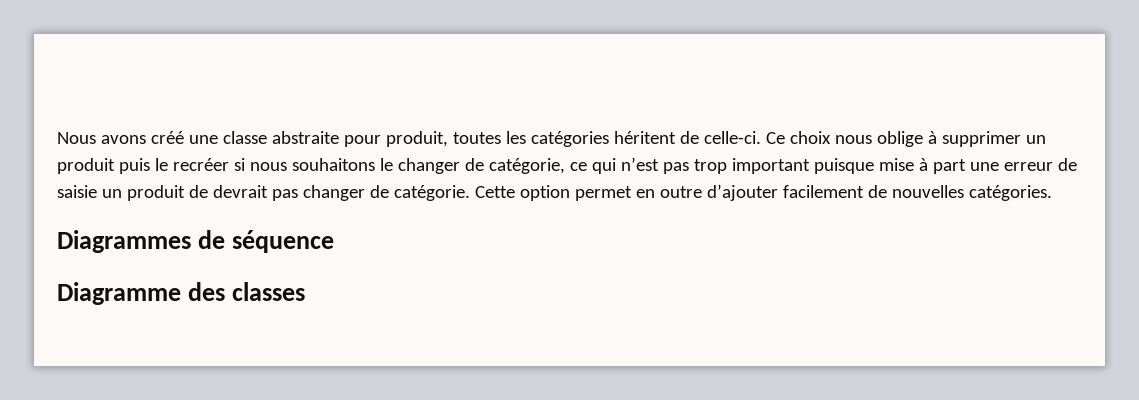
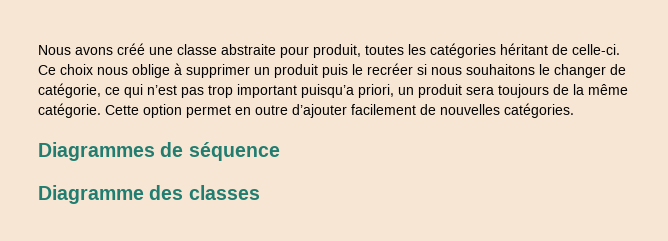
- Nous avons créé une classe abstraite pour produit, toutes les catégories héritent de celle-ci.
+ Nous avons créé une classe abstraite pour produit, toutes les catégories héritant de celle-ci.
- Ce choix nous oblige à supprimer un produit puis le recréer si nous souhaitons le changer de catégorie, ce qui n’est pas trop important puisque mise à part une erreur de saisie un produit de devrait pas changer de catégorie.
+ Ce choix nous oblige à supprimer un produit puis le recréer si nous souhaitons le changer de catégorie, ce qui n’est pas trop important puisqu’a priori, un produit sera toujours de la même catégorie.

